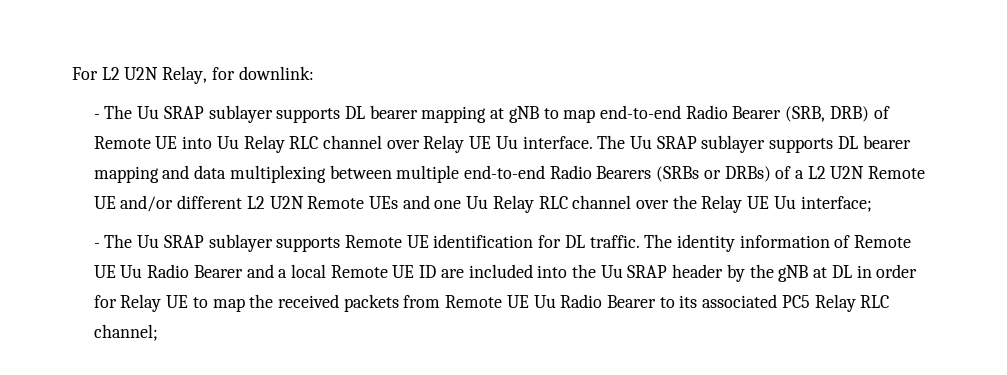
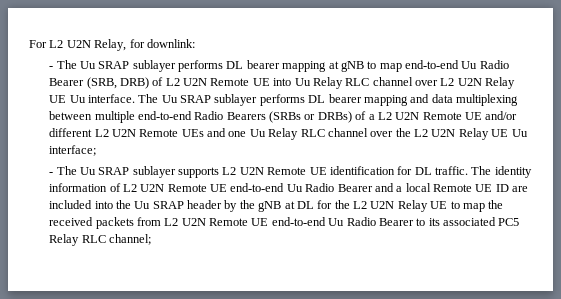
- - The Uu SRAP sublayer supports DL bearer mapping at gNB to map end-to-end Radio Bearer (SRB, DRB) of Remote UE into Uu Relay RLC channel over Relay UE Uu interface.
+ - The Uu SRAP sublayer performs DL bearer mapping at gNB to map end-to-end Uu Radio Bearer (SRB, DRB) of L2 U2N Remote UE into Uu Relay RLC channel over L2 U2N Relay UE Uu interface.
- The Uu SRAP sublayer supports DL bearer mapping and data multiplexing between multiple end-to-end Radio Bearers (SRBs or DRBs) of a L2 U2N Remote UE and/or different L2 U2N Remote UEs and one Uu Relay RLC channel over the Relay UE Uu interface;
+ The Uu SRAP sublayer performs DL bearer mapping and data multiplexing between multiple end-to-end Radio Bearers (SRBs or DRBs) of a L2 U2N Remote UE and/or different L2 U2N Remote UEs and one Uu Relay RLC channel over the L2 U2N Relay UE Uu interface;
- - The Uu SRAP sublayer supports Remote UE identification for DL traffic.
+ - The Uu SRAP sublayer supports L2 U2N Remote UE identification for DL traffic.
- The identity information of Remote UE Uu Radio Bearer and a local Remote UE ID are included into the Uu SRAP header by the gNB at DL in order for Relay UE to map the received packets from Remote UE Uu Radio Bearer to its associated PC5 Relay RLC channel;
+ The identity information of L2 U2N Remote UE end-to-end Uu Radio Bearer and a local Remote UE ID are included into the Uu SRAP header by the gNB at DL for the L2 U2N Relay UE to map the received packets from L2 U2N Remote UE end-to-end Uu Radio Bearer to its associated PC5 Relay RLC channel;

